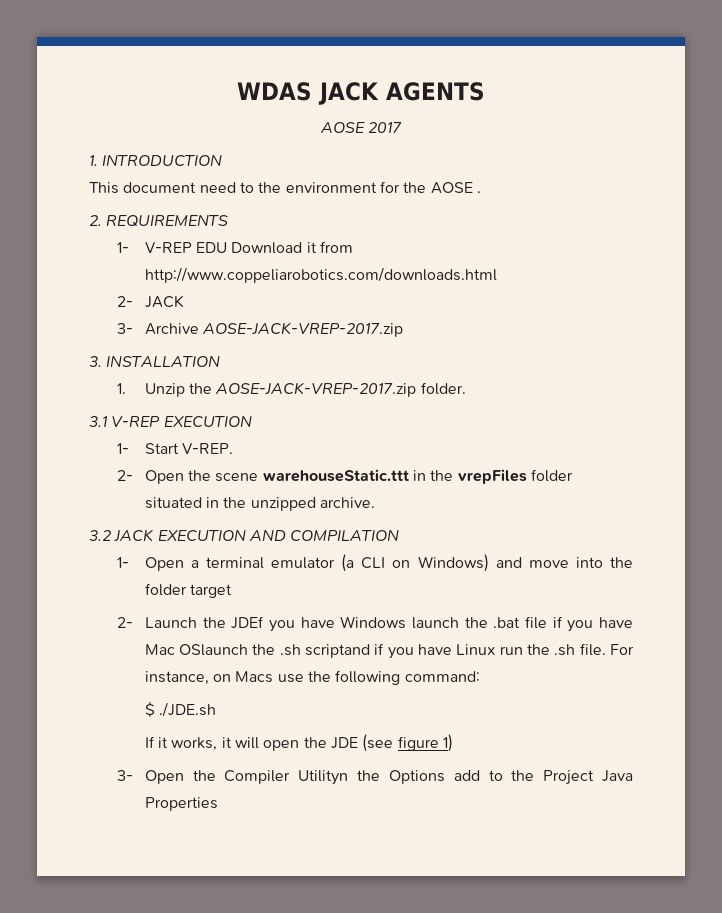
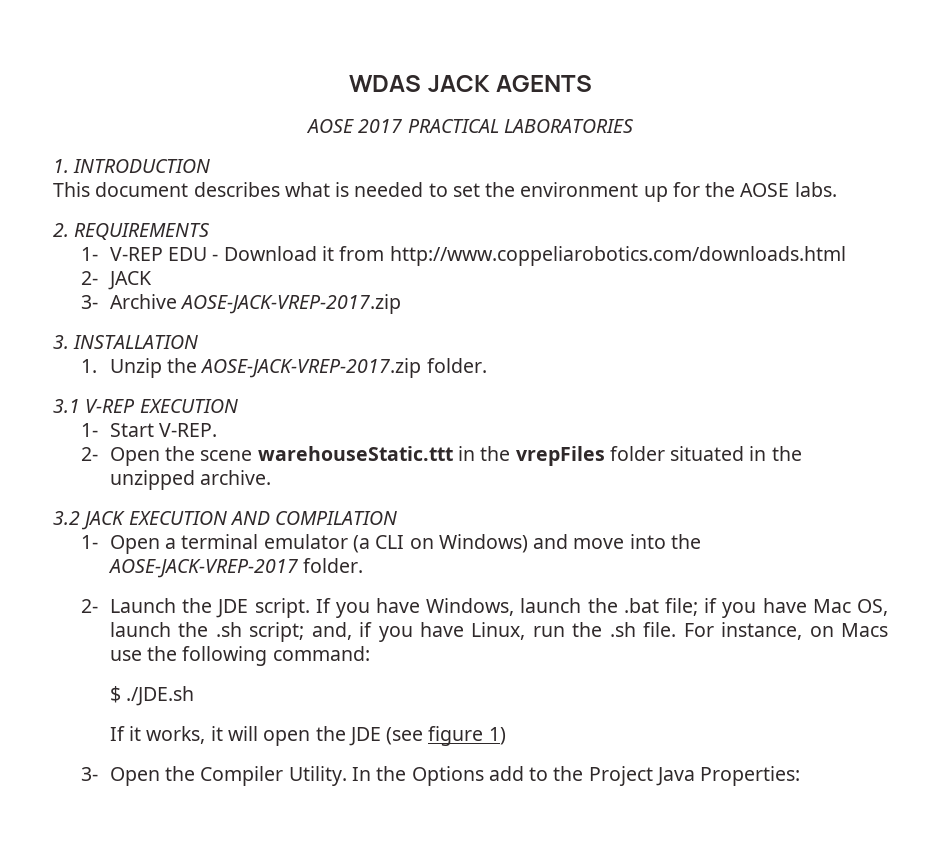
- AOSE 2017
+ AOSE 2017 PRACTICAL LABORATORIES
- This document need to the environment for the AOSE .
+ This document describes what is needed to set the environment up for the AOSE labs.
- 1- V-REP EDU Download it from http://www.coppeliarobotics.com/downloads.html
+ 1- V-REP EDU - Download it from http://www.coppeliarobotics.com/downloads.html
- 1- Open a terminal emulator (a CLI on Windows) and move into the folder target
+ 1- Open a terminal emulator (a CLI on Windows) and move into the AOSE-JACK-VREP-2017 folder.
- 2- Launch the JDEf you have Windows launch the .bat file if you have Mac OSlaunch the .sh scriptand if you have Linux run the .sh file.
+ 2- Launch the JDE script. If you have Windows, launch the .bat file; if you have Mac OS, launch the .sh script; and, if you have Linux, run the .sh file.
- 3- Open the Compiler Utilityn the Options add to the Project Java Properties
+ 3- Open the Compiler Utility. In the Options add to the Project Java Properties:

